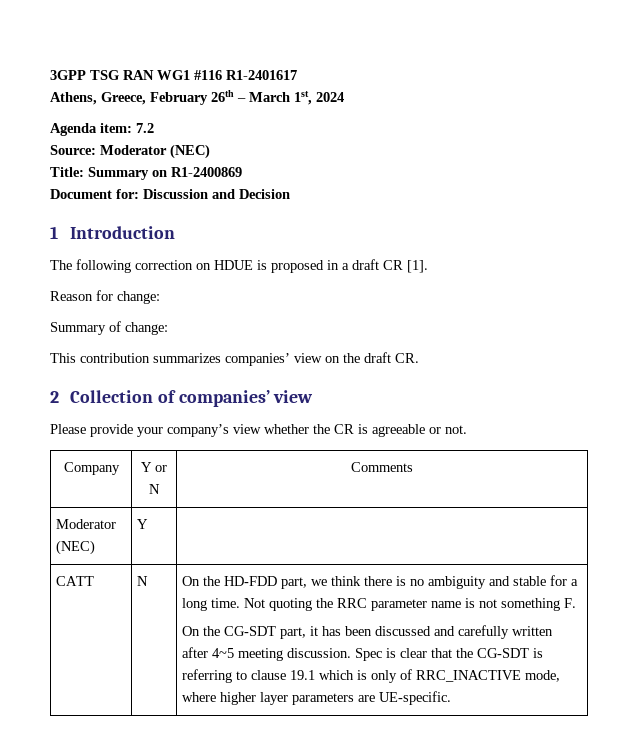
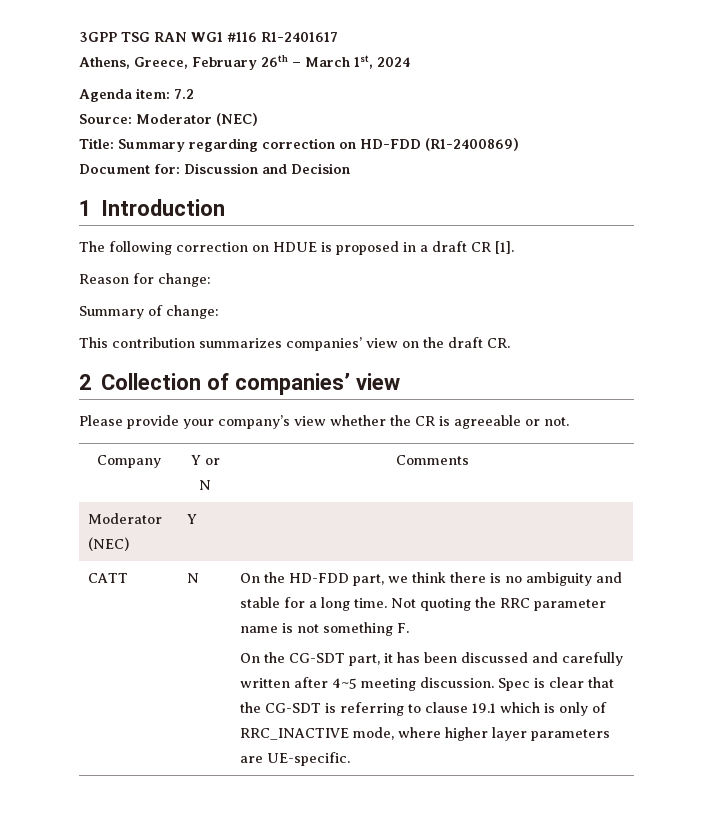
- Title: Summary on R1-2400869
+ Title: Summary regarding correction on HD-FDD (R1-2400869)

